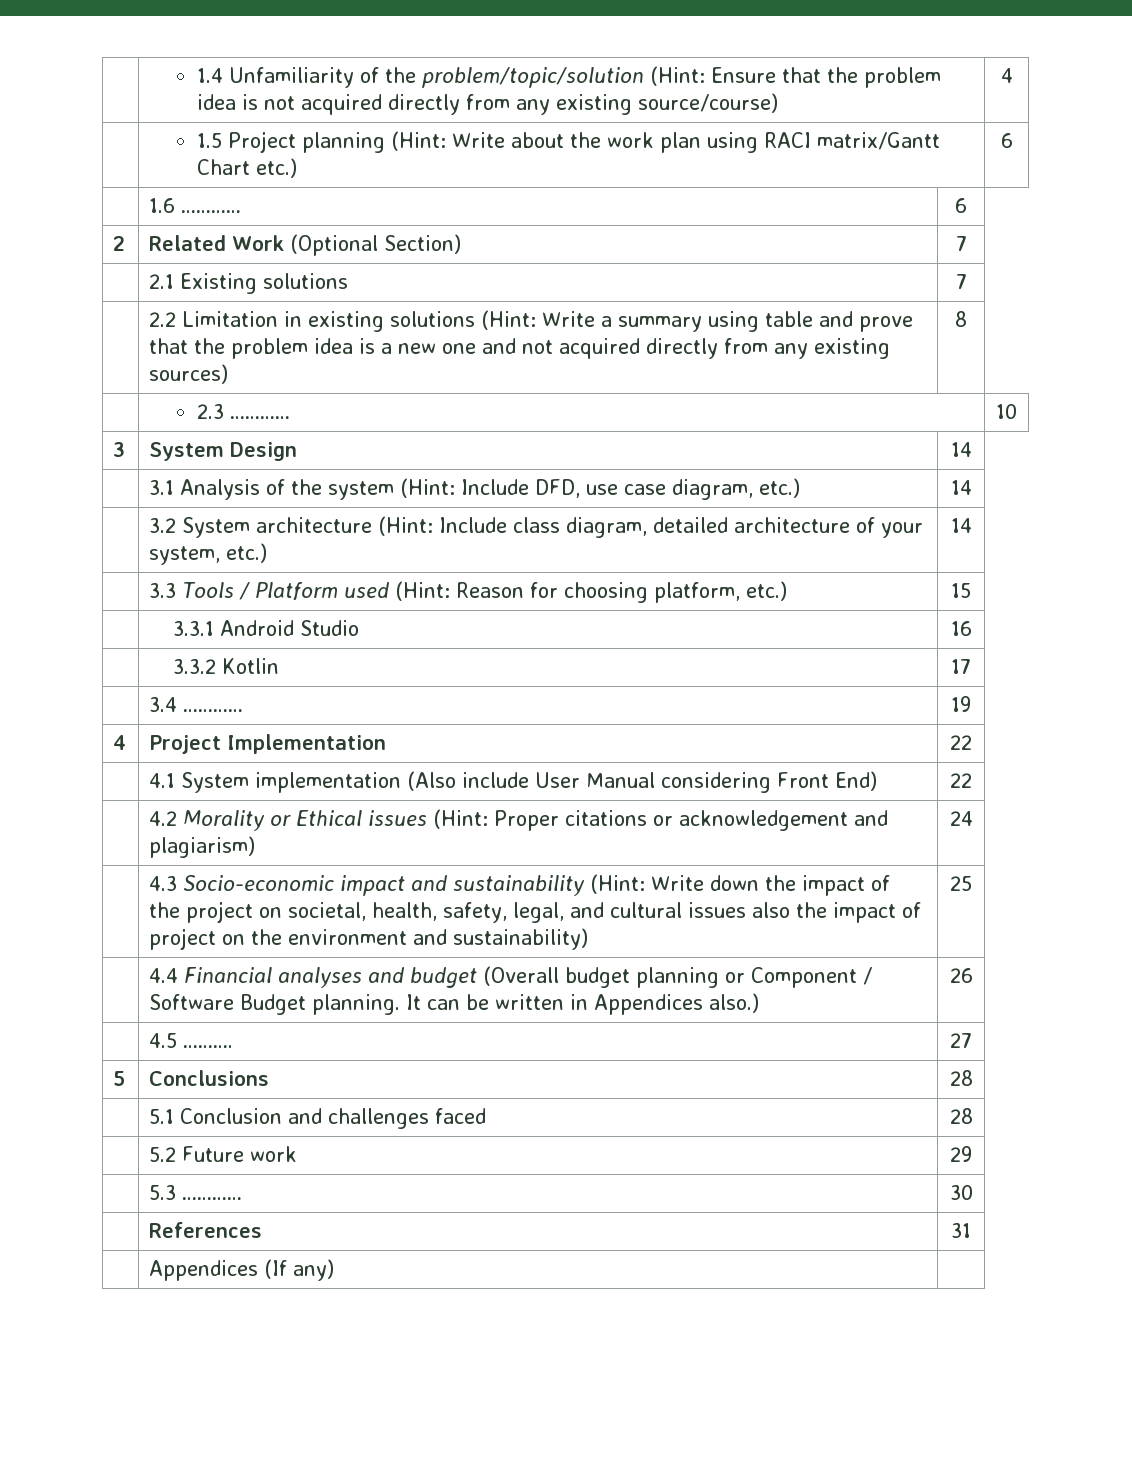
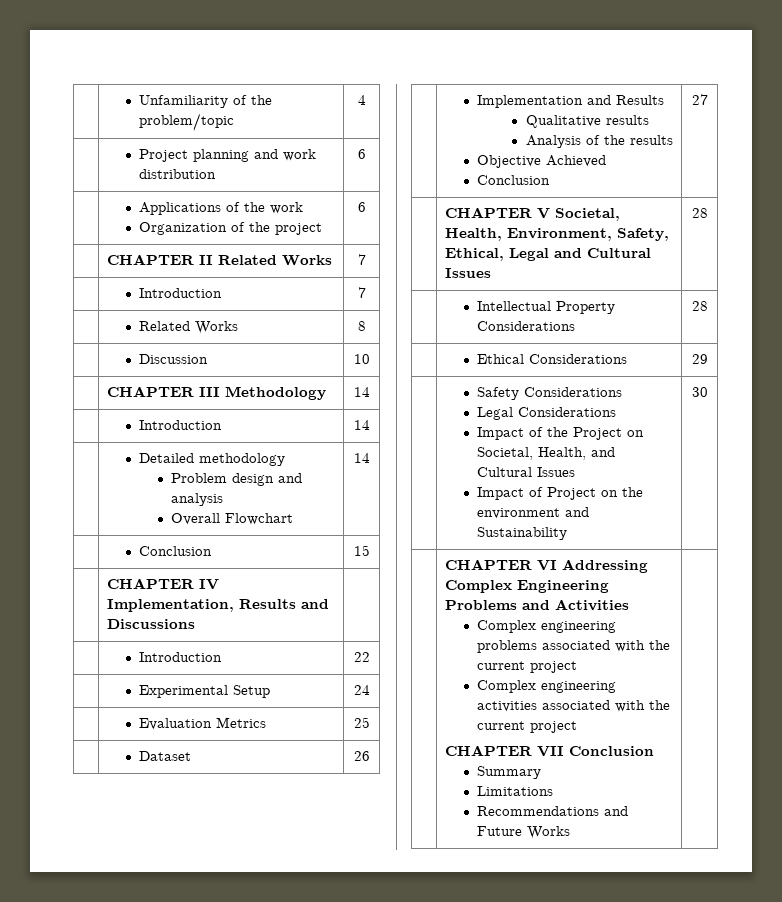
- | 1.4 Unfamiliarity of the problem/topic/solution (Hint: Ensure that the problem idea is not acquired directly from any existing source/course) | 4
+ | Unfamiliarity of the problem/topic | 4
- | 1.5 Project planning (Hint: Write about the work plan using RACI matrix/Gantt Chart etc.) | 6
- | 1.6 ………… | 6
- 2 | Related Work (Optional Section) | 7
- | 2.1 Existing solutions | 7
- | 2.2 Limitation in existing solutions (Hint: Write a summary using table and prove that the problem idea is a new one and not acquired directly from any existing sources) | 8
+ | Project planning and work distribution | 6
+ | Applications of the work
+ Organization of the project | 6
+ | CHAPTER II Related Works | 7
+ | Introduction | 7
+ | Related Works | 8
- | 2.3 ………… | 10
+ | Discussion | 10
- 3 | System Design | 14
- | 3.1 Analysis of the system (Hint: Include DFD, use case diagram, etc.) | 14
- | 3.2 System architecture (Hint: Include class diagram, detailed architecture of your system, etc.) | 14
- | 3.3 Tools / Platform used (Hint: Reason for choosing platform, etc.) | 15
- | 3.3.1 Android Studio | 16
- | 3.3.2 Kotlin | 17
- | 3.4 ………… | 19
- 4 | Project Implementation | 22
- | 4.1 System implementation (Also include User Manual considering Front End) | 22
- | 4.2 Morality or Ethical issues (Hint: Proper citations or acknowledgement and plagiarism) | 24
- | 4.3 Socio-economic impact and sustainability (Hint: Write down the impact of the project on societal, health, safety, legal, and cultural issues also the impact of project on the environment and sustainability) | 25
- | 4.4 Financial analyses and budget (Overall budget planning or Component / Software Budget planning. It can be written in Appendices also.) | 26
- | 4.5 ………. | 27
- 5 | Conclusions | 28
- | 5.1 Conclusion and challenges faced | 28
- | 5.2 Future work | 29
- | 5.3 ………… | 30
- | References | 31
- | Appendices (If any) |
+ | CHAPTER III Methodology | 14
+ | Introduction | 14
+ | Detailed methodology
+ Problem design and analysis
+ Overall Flowchart | 14
+ | Conclusion | 15
+ | CHAPTER IV Implementation, Results and Discussions |
+ | Introduction | 22
+ | Experimental Setup | 24
+ | Evaluation Metrics | 25
+ | Dataset | 26
+ | Implementation and Results
+ Qualitative results
+ Analysis of the results
+ Objective Achieved
+ Conclusion | 27
+ | CHAPTER V Societal, Health, Environment, Safety, Ethical, Legal and Cultural Issues | 28
+ | Intellectual Property Considerations | 28
+ | Ethical Considerations | 29
+ | Safety Considerations
+ Legal Considerations
+ Impact of the Project on Societal, Health, and Cultural Issues
+ Impact of Project on the environment and Sustainability | 30
+ | CHAPTER VI Addressing Complex Engineering Problems and Activities
+ Complex engineering problems associated with the current project
+ Complex engineering activities associated with the current project
+ CHAPTER VII Conclusion
+ Summary
+ Limitations
+ Recommendations and Future Works |

